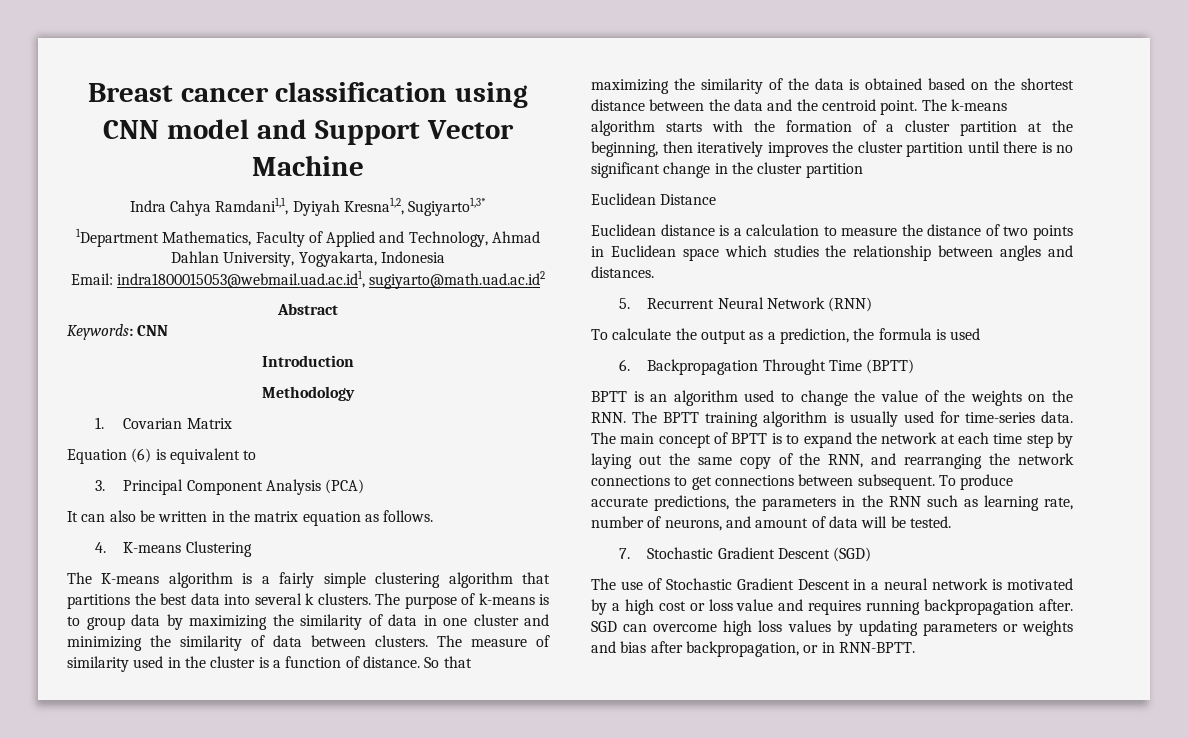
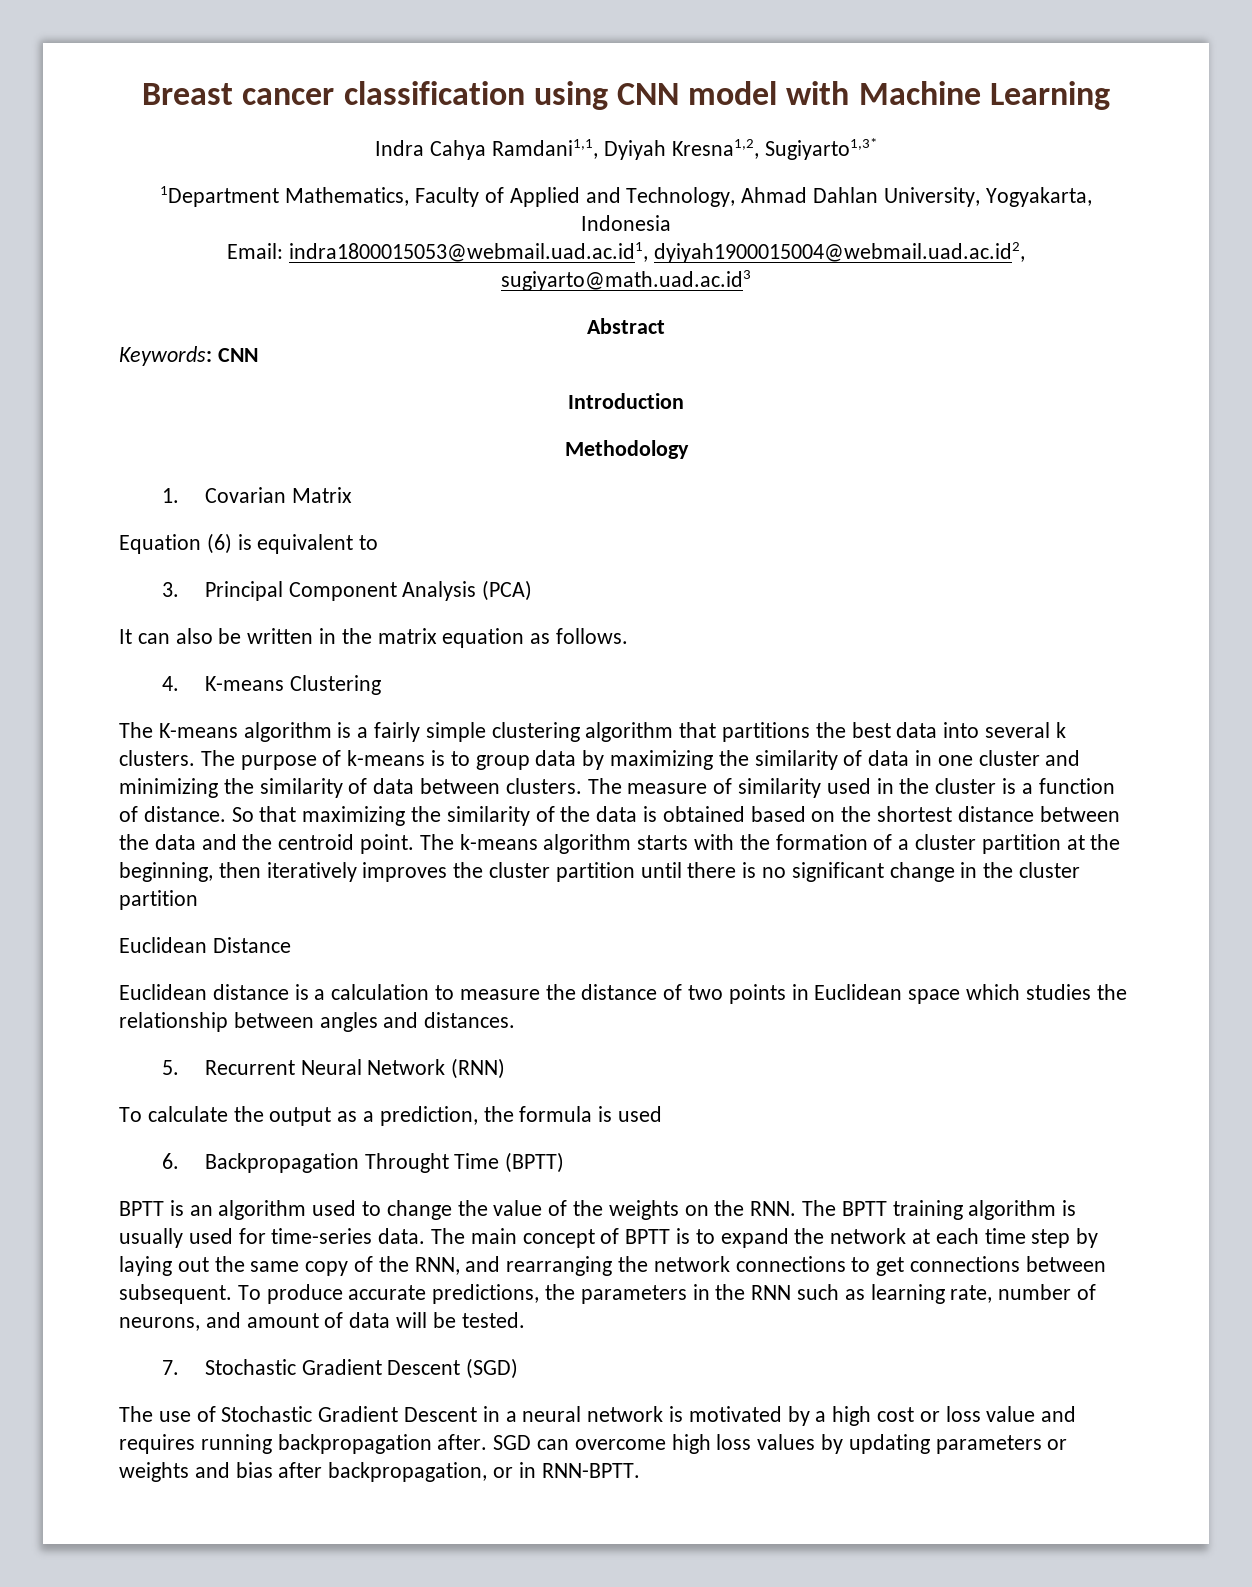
- Breast cancer classification using CNN model and Support Vector Machine
+ Breast cancer classification using CNN model with Machine Learning
- Email: indra1800015053@webmail.uad.ac.id1, sugiyarto@math.uad.ac.id2
+ Email: indra1800015053@webmail.uad.ac.id1, dyiyah1900015004@webmail.uad.ac.id2, sugiyarto@math.uad.ac.id3

